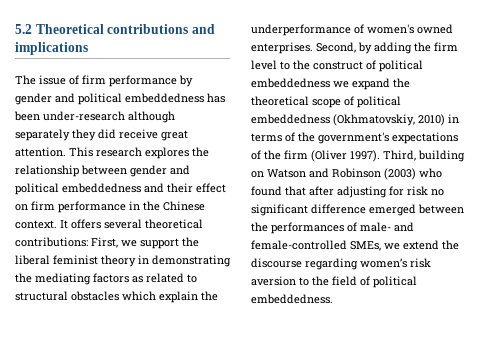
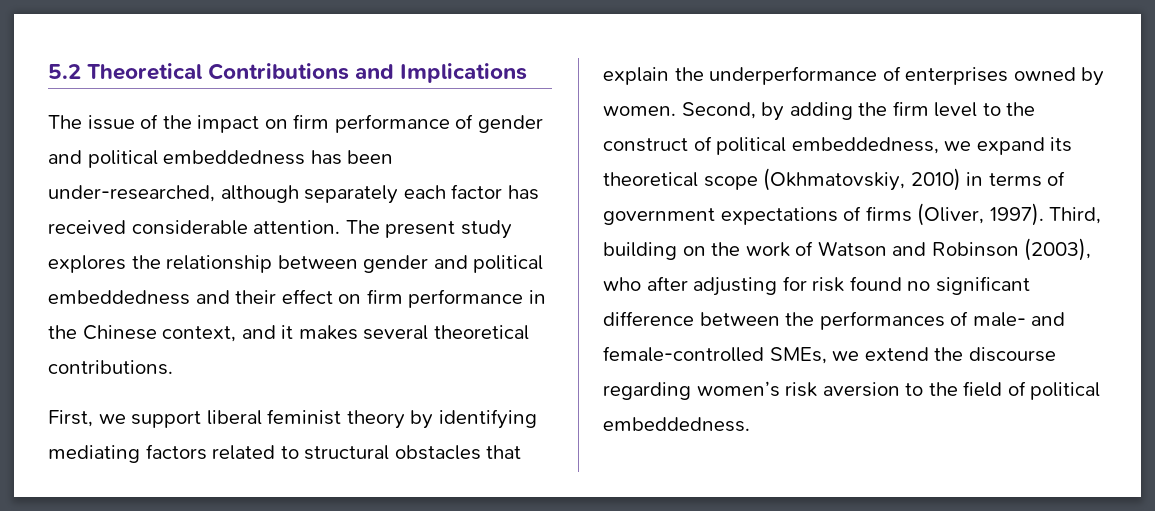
- 5.2 Theoretical contributions and implications
+ 5.2 Theoretical Contributions and Implications
- The issue of firm performance by gender and political embeddedness has been under-research although separately they did receive great attention. This research explores the relationship between gender and political embeddedness and their effect on firm performance in the Chinese context. It offers several theoretical contributions: First, we support the liberal feminist theory in demonstrating the mediating factors as related to structural obstacles which explain the underperformance of women's owned enterprises.
+ The issue of the impact on firm performance of gender and political embeddedness has been under-researched, although separately each factor has received considerable attention. The present study explores the relationship between gender and political embeddedness and their effect on firm performance in the Chinese context, and it makes several theoretical contributions.
+ First, we support liberal feminist theory by identifying mediating factors related to structural obstacles that explain the underperformance of enterprises owned by women.
- Second, by adding the firm level to the construct of political embeddedness we expand the theoretical scope of political embeddedness (Okhmatovskiy, 2010) in terms of the government's expectations of the firm (Oliver 1997). Third, building on Watson and Robinson (2003) who found that after adjusting for risk no significant difference emerged between the performances of male- and female-controlled SMEs, we extend the discourse regarding women’s risk aversion to the field of political embeddedness.
+ Second, by adding the firm level to the construct of political embeddedness, we expand its theoretical scope (Okhmatovskiy, 2010) in terms of government expectations of firms (Oliver, 1997). Third, building on the work of Watson and Robinson (2003), who after adjusting for risk found no significant difference between the performances of male- and female-controlled SMEs, we extend the discourse regarding women’s risk aversion to the field of political embeddedness.

